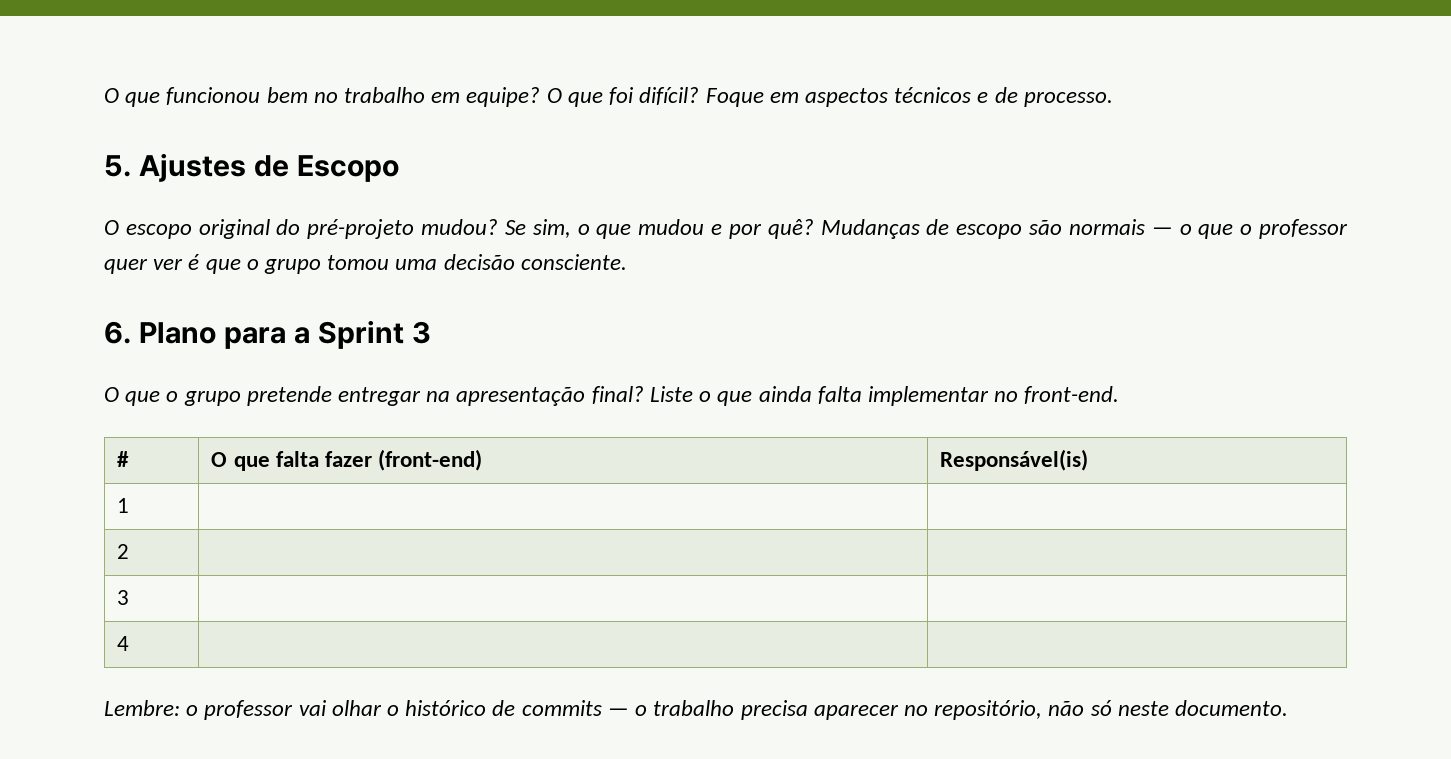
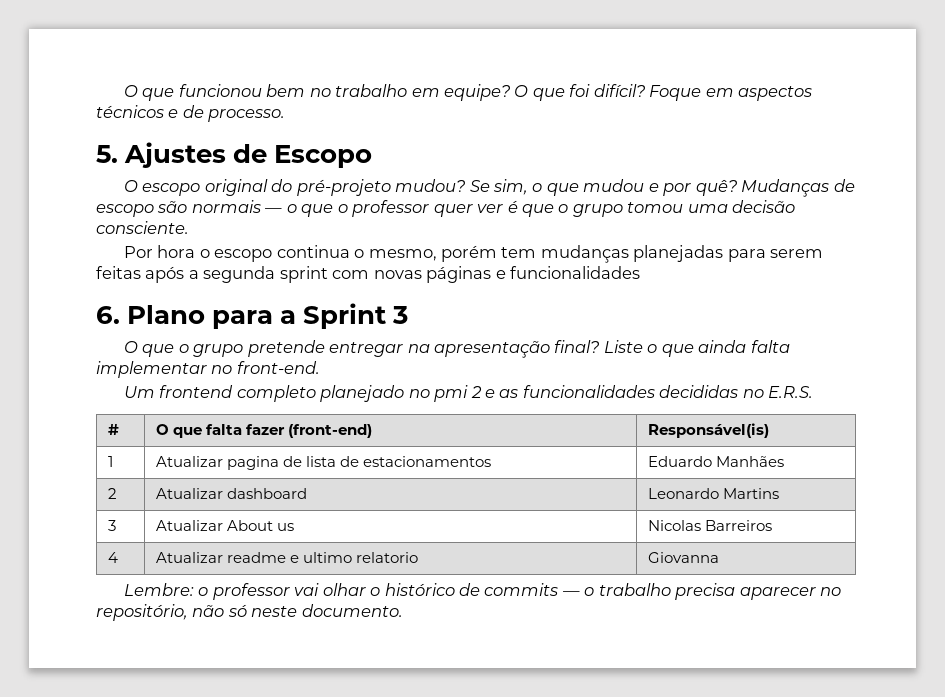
+ Por hora o escopo continua o mesmo, porém tem mudanças planejadas para serem feitas após a segunda sprint com novas páginas e funcionalidades
+ Um frontend completo planejado no pmi 2 e as funcionalidades decididas no E.R.S.
- 1 | |
- 2 | |
- 3 | |
- 4 | |
+ 1 | Atualizar pagina de lista de estacionamentos | Eduardo Manhães
+ 2 | Atualizar dashboard | Leonardo Martins
+ 3 | Atualizar About us | Nicolas Barreiros
+ 4 | Atualizar readme e ultimo relatorio | Giovanna

